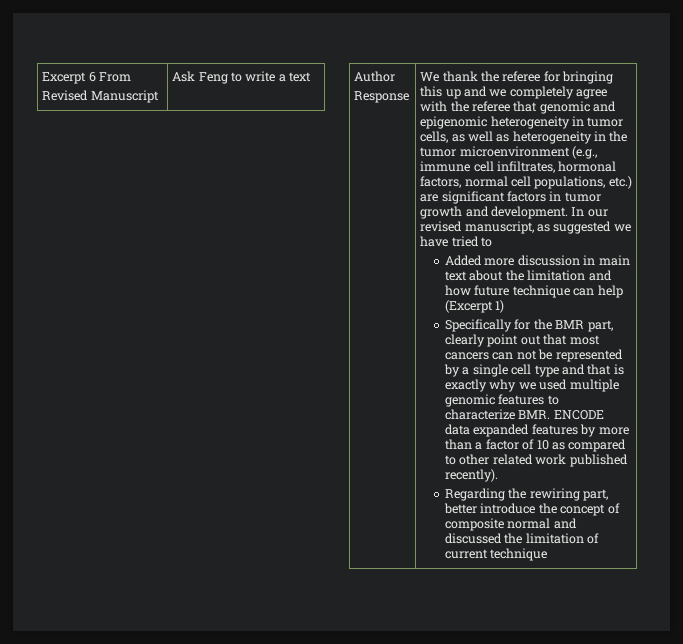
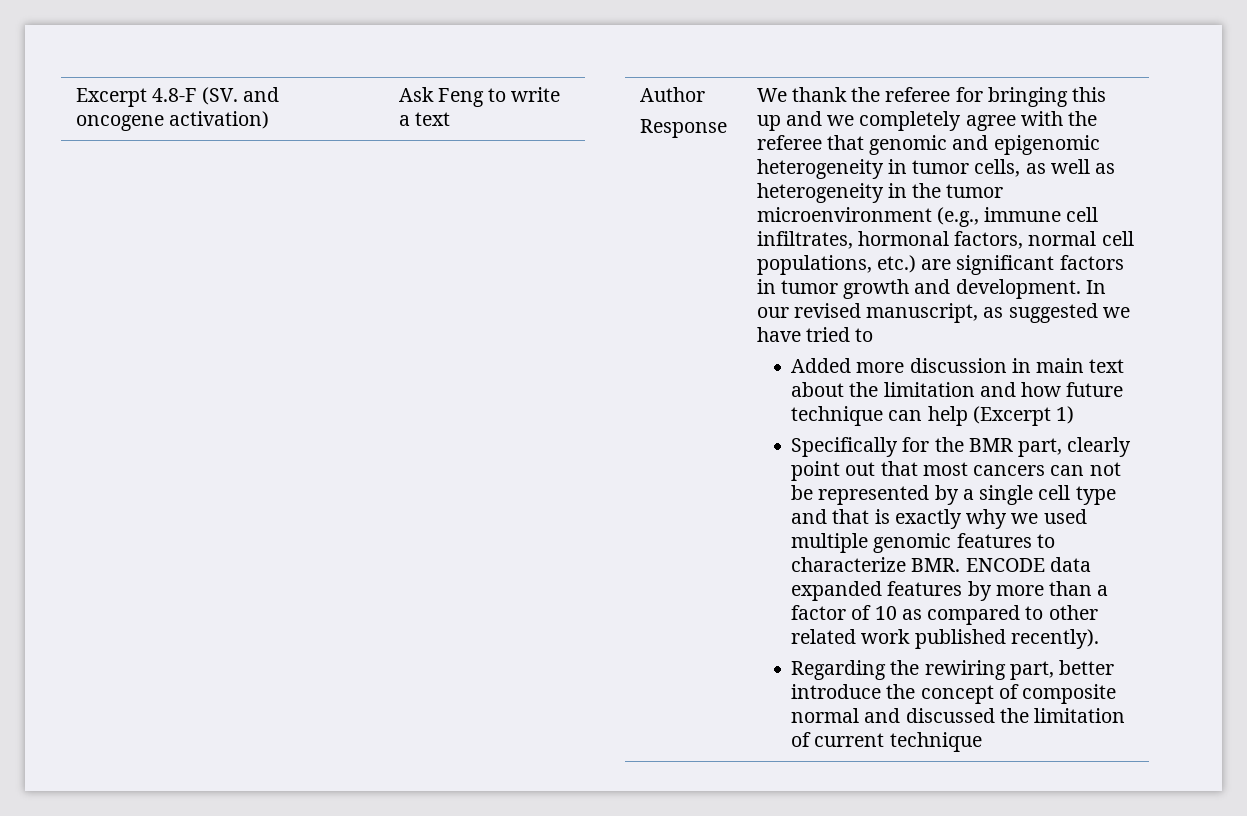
- Excerpt 6 From
- Revised Manuscript | Ask Feng to write a text
+ Excerpt 4.8-F (SV. and oncogene activation) | Ask Feng to write a text

